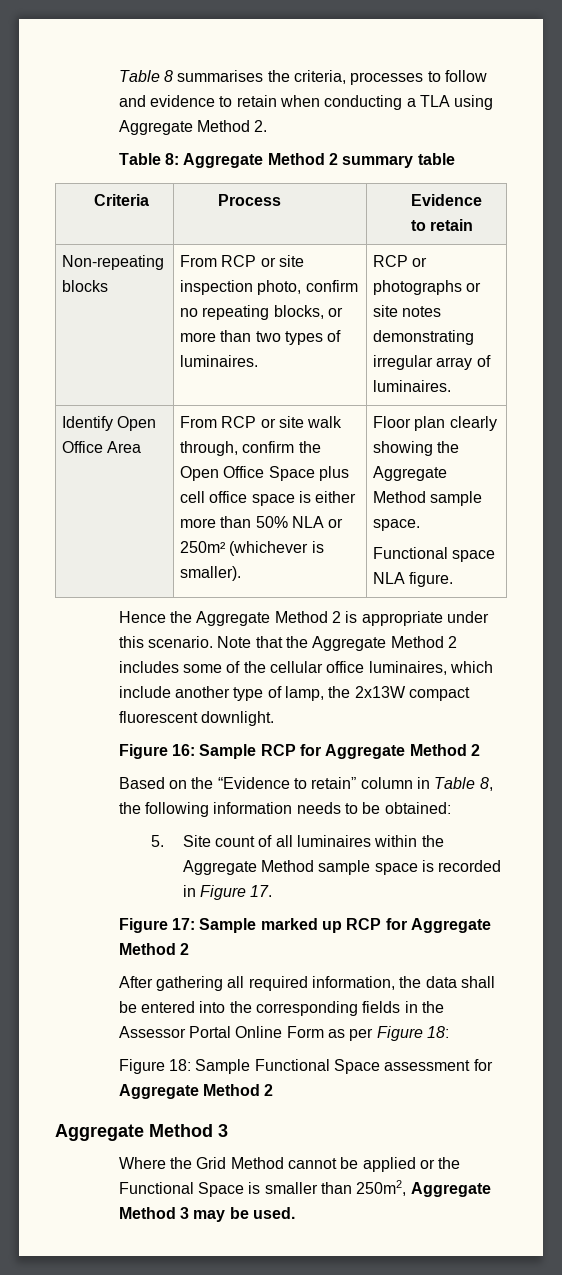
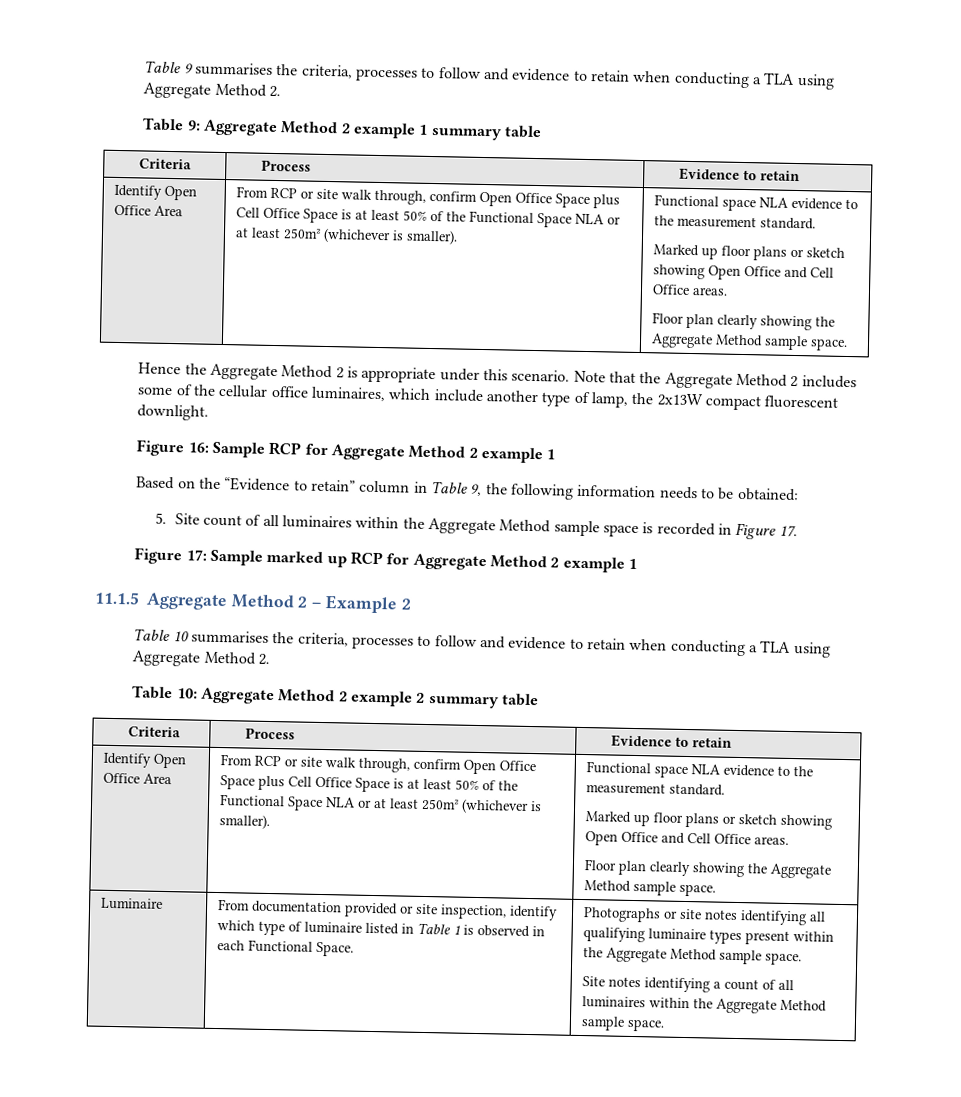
- Table 8 summarises the criteria, processes to follow and evidence to retain when conducting a TLA using Aggregate Method 2.
+ Table 9 summarises the criteria, processes to follow and evidence to retain when conducting a TLA using Aggregate Method 2.
- Table 8: Aggregate Method 2 summary table
+ Table 9: Aggregate Method 2 example 1 summary table
  Criteria | Process | Evidence to retain
- Non-repeating blocks | From RCP or site inspection photo, confirm no repeating blocks, or more than two types of luminaires. | RCP or photographs or site notes demonstrating irregular array of luminaires.
- Identify Open Office Area | From RCP or site walk through, confirm the Open Office Space plus cell office space is either more than 50% NLA or 250m² (whichever is smaller). | Floor plan clearly showing the Aggregate Method sample space.
- Functional space NLA figure.
+ Identify Open Office Area | From RCP or site walk through, confirm Open Office Space plus Cell Office Space is at least 50% of the Functional Space NLA or at least 250m² (whichever is smaller). | Functional space NLA evidence to the measurement standard.
+ Marked up floor plans or sketch showing Open Office and Cell Office areas.
+ Floor plan clearly showing the Aggregate Method sample space.
- Figure 16: Sample RCP for Aggregate Method 2
+ Figure 16: Sample RCP for Aggregate Method 2 example 1
- Based on the “Evidence to retain” column in Table 8, the following information needs to be obtained:
+ Based on the “Evidence to retain” column in Table 9, the following information needs to be obtained:
- Figure 17: Sample marked up RCP for Aggregate Method 2
- After gathering all required information, the data shall be entered into the corresponding fields in the Assessor Portal Online Form as per Figure 18:
- Figure 18: Sample Functional Space assessment for Aggregate Method 2
- Aggregate Method 3
- Where the Grid Method cannot be applied or the Functional Space is smaller than 250m2, Aggregate Method 3 may be used.
+ Figure 17: Sample marked up RCP for Aggregate Method 2 example 1
+ 11.1.5 Aggregate Method 2 – Example 2
+ Table 10 summarises the criteria, processes to follow and evidence to retain when conducting a TLA using Aggregate Method 2.
+ Table 10: Aggregate Method 2 example 2 summary table
+ Criteria | Process | Evidence to retain
+ Identify Open Office Area | From RCP or site walk through, confirm Open Office Space plus Cell Office Space is at least 50% of the Functional Space NLA or at least 250m² (whichever is smaller). | Functional space NLA evidence to the measurement standard.
+ Marked up floor plans or sketch showing Open Office and Cell Office areas.
+ Floor plan clearly showing the Aggregate Method sample space.
+ Luminaire | From documentation provided or site inspection, identify which type of luminaire listed in Table 1 is observed in each Functional Space. | Photographs or site notes identifying all qualifying luminaire types present within the Aggregate Method sample space.
+ Site notes identifying a count of all luminaires within the Aggregate Method sample space.

